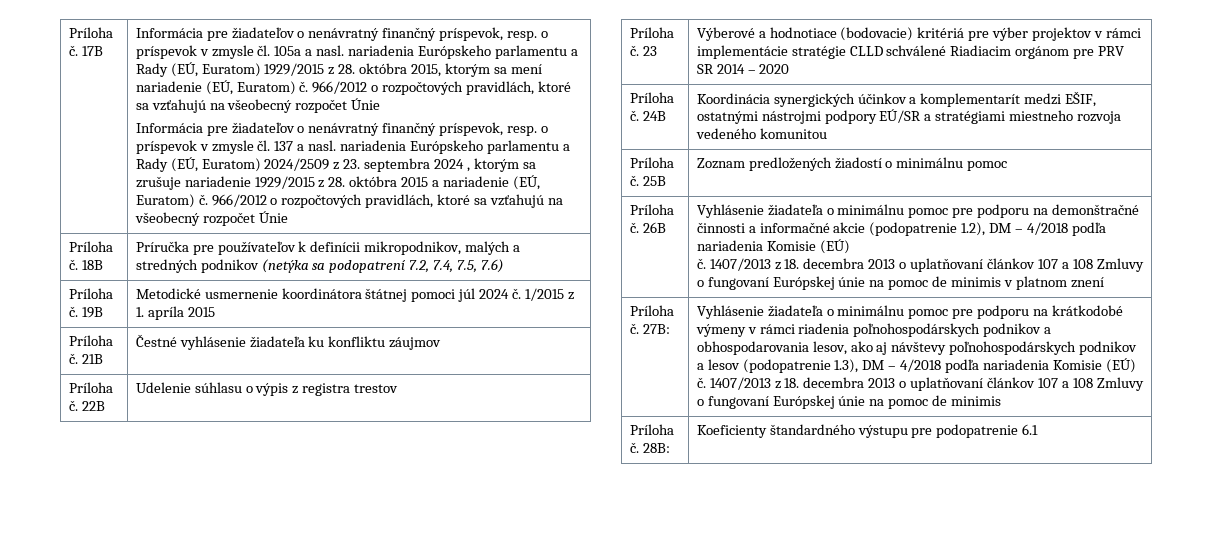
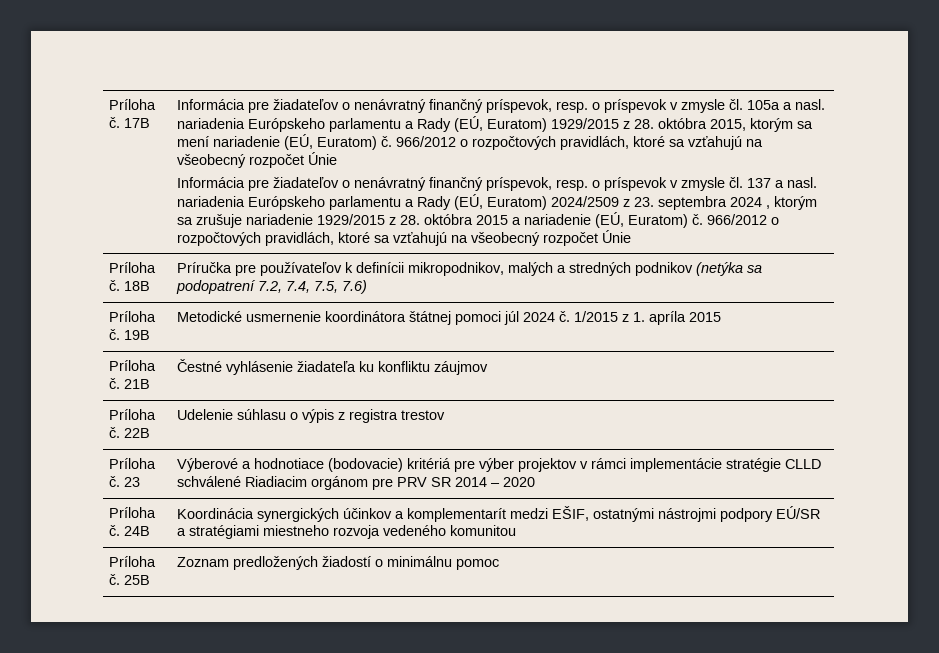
- Príloha č. 26B | Vyhlásenie žiadateľa o minimálnu pomoc pre podporu na demonštračné činnosti a informačné akcie (podopatrenie 1.2), DM – 4/2018 podľa nariadenia Komisie (EÚ)
- č. 1407/2013 z 18. decembra 2013 o uplatňovaní článkov 107 a 108 Zmluvy o fungovaní Európskej únie na pomoc de minimis v platnom znení
- Príloha č. 27B: | Vyhlásenie žiadateľa o minimálnu pomoc pre podporu na krátkodobé výmeny v rámci riadenia poľnohospodárskych podnikov a obhospodarovania lesov, ako aj návštevy poľnohospodárskych podnikov a lesov (podopatrenie 1.3), DM – 4/2018 podľa nariadenia Komisie (EÚ) č. 1407/2013 z 18. decembra 2013 o uplatňovaní článkov 107 a 108 Zmluvy o fungovaní Európskej únie na pomoc de minimis
- Príloha č. 28B: | Koeficienty štandardného výstupu pre podopatrenie 6.1

